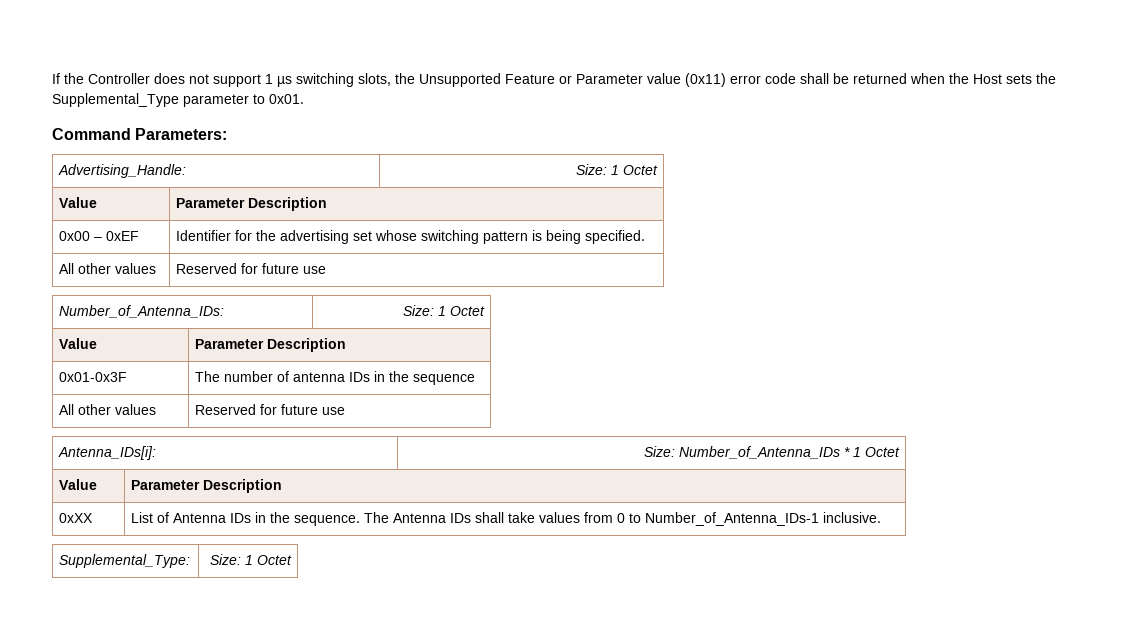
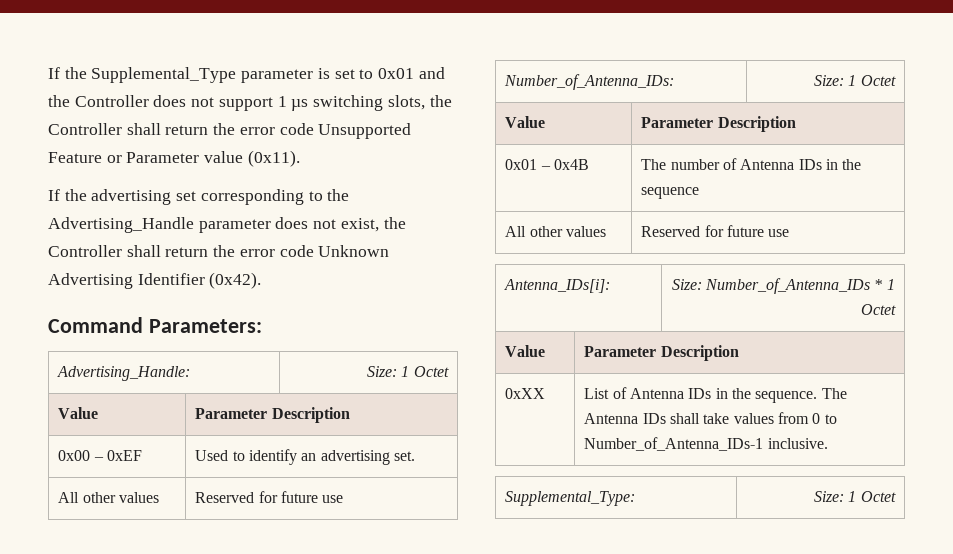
- If the Controller does not support 1 µs switching slots, the Unsupported Feature or Parameter value (0x11) error code shall be returned when the Host sets the Supplemental_Type parameter to 0x01.
+ If the Supplemental_Type parameter is set to 0x01 and the Controller does not support 1 µs switching slots, the Controller shall return the error code Unsupported Feature or Parameter value (0x11).
+ If the advertising set corresponding to the Advertising_Handle parameter does not exist, the Controller shall return the error code Unknown Advertising Identifier (0x42).
- 0x00 – 0xEF | Identifier for the advertising set whose switching pattern is being specified.
+ 0x00 – 0xEF | Used to identify an advertising set.
- 0x01-0x3F | The number of antenna IDs in the sequence
+ 0x01 – 0x4B | The number of Antenna IDs in the sequence

